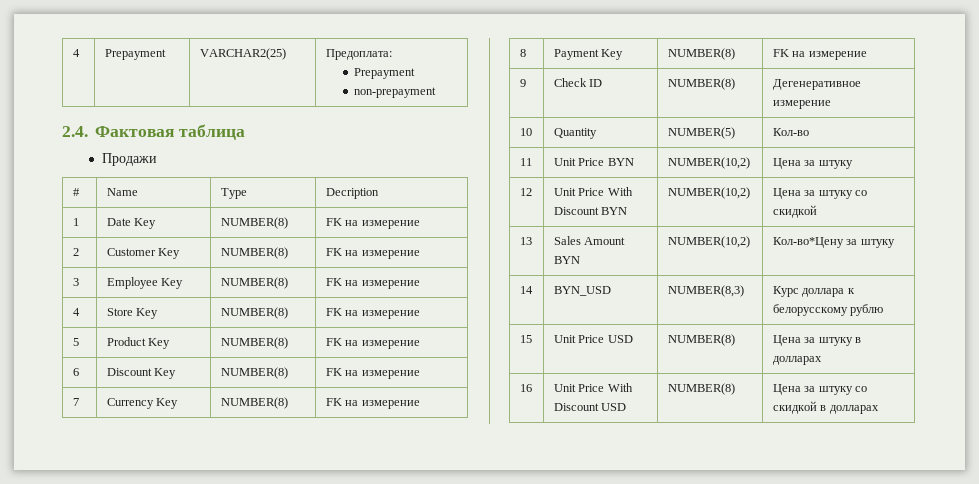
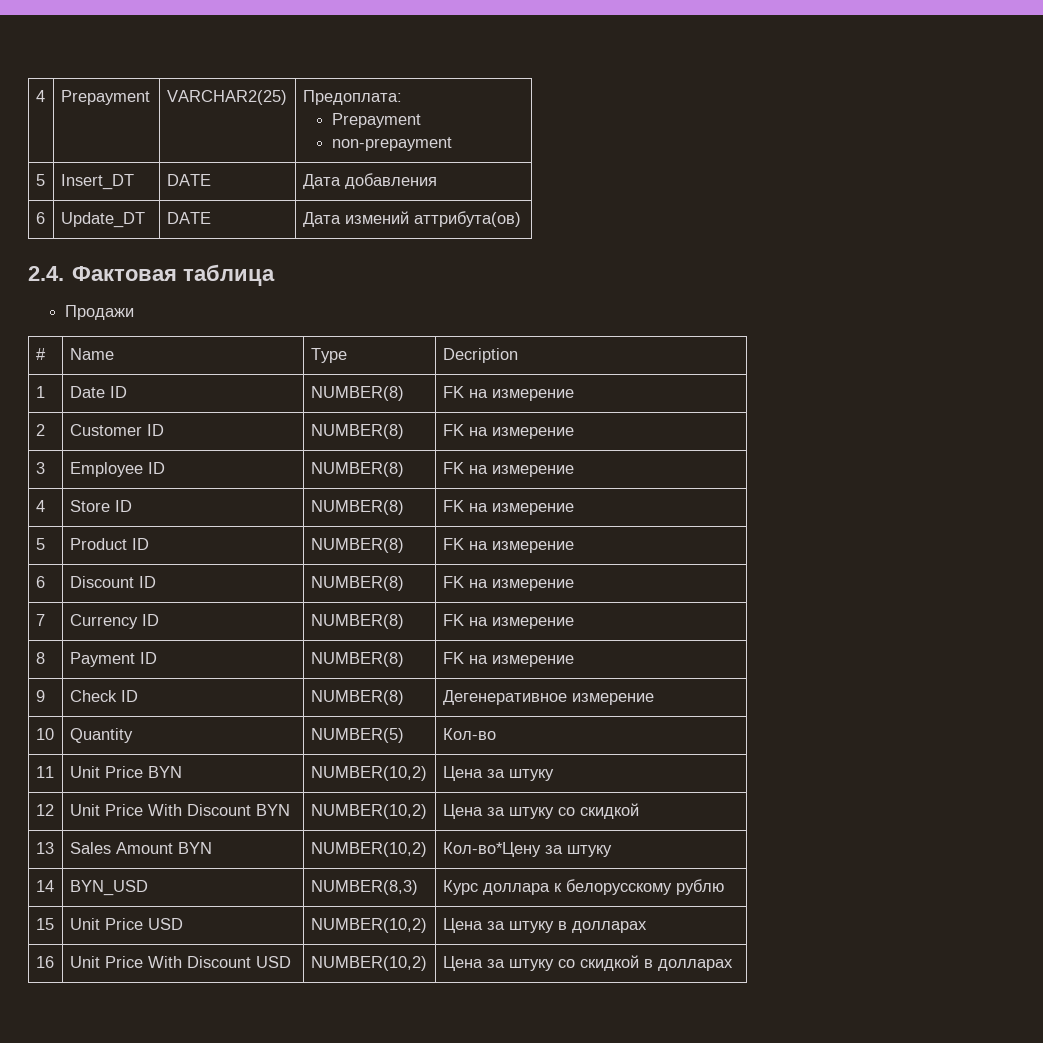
+ 5 | Insert_DT | DATE | Дата добавления
+ 6 | Update_DT | DATE | Дата измений аттрибута(ов)
- 1 | Date Key | NUMBER(8) | FK на измерение
+ 1 | Date ID | NUMBER(8) | FK на измерение
- 2 | Customer Key | NUMBER(8) | FK на измерение
+ 2 | Customer ID | NUMBER(8) | FK на измерение
- 3 | Employee Key | NUMBER(8) | FK на измерение
+ 3 | Employee ID | NUMBER(8) | FK на измерение
- 4 | Store Key | NUMBER(8) | FK на измерение
+ 4 | Store ID | NUMBER(8) | FK на измерение
- 5 | Product Key | NUMBER(8) | FK на измерение
+ 5 | Product ID | NUMBER(8) | FK на измерение
- 6 | Discount Key | NUMBER(8) | FK на измерение
+ 6 | Discount ID | NUMBER(8) | FK на измерение
- 7 | Currency Key | NUMBER(8) | FK на измерение
+ 7 | Currency ID | NUMBER(8) | FK на измерение
- 8 | Payment Key | NUMBER(8) | FK на измерение
+ 8 | Payment ID | NUMBER(8) | FK на измерение
- 15 | Unit Price USD | NUMBER(8) | Цена за штуку в долларах
+ 15 | Unit Price USD | NUMBER(10,2) | Цена за штуку в долларах
- 16 | Unit Price With Discount USD | NUMBER(8) | Цена за штуку со скидкой в долларах
+ 16 | Unit Price With Discount USD | NUMBER(10,2) | Цена за штуку со скидкой в долларах

